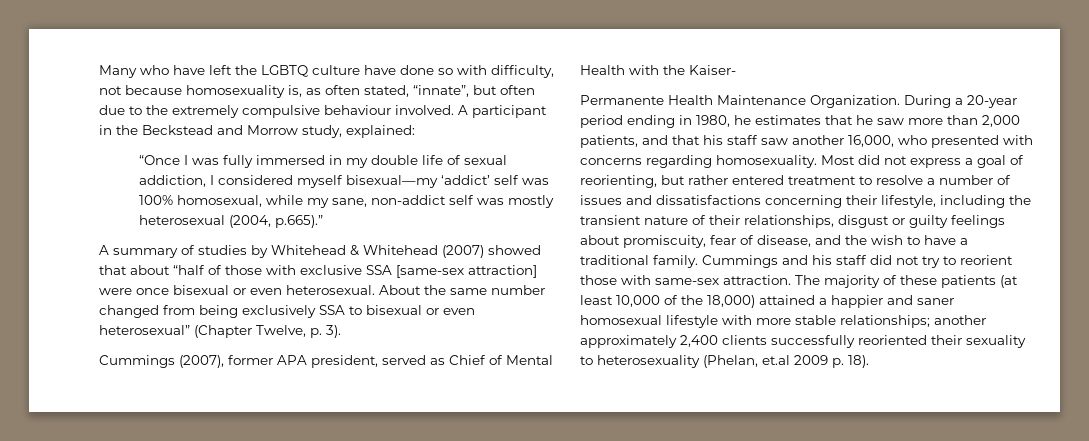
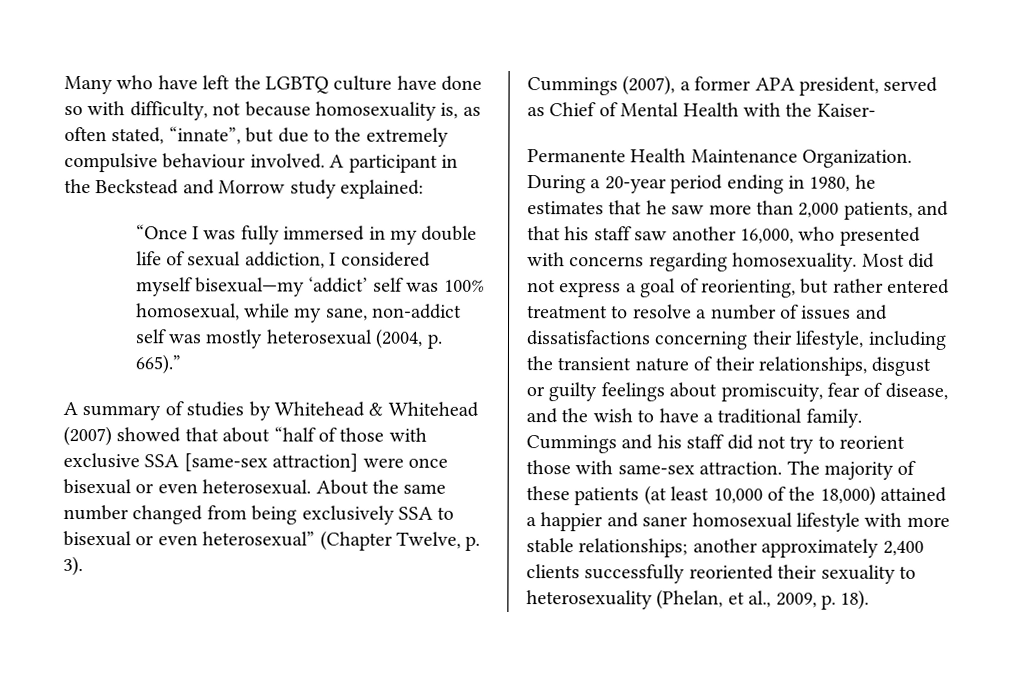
- Many who have left the LGBTQ culture have done so with difficulty, not because homosexuality is, as often stated, “innate”, but often due to the extremely compulsive behaviour involved.
+ Many who have left the LGBTQ culture have done so with difficulty, not because homosexuality is, as often stated, “innate”, but due to the extremely compulsive behaviour involved.
- A participant in the Beckstead and Morrow study, explained:
+ A participant in the Beckstead and Morrow study explained:
- “Once I was fully immersed in my double life of sexual addiction, I considered myself bisexual—my ‘addict’ self was 100% homosexual, while my sane, non-addict self was mostly heterosexual (2004, p.665).”
+ “Once I was fully immersed in my double life of sexual addiction, I considered myself bisexual—my ‘addict’ self was 100% homosexual, while my sane, non-addict self was mostly heterosexual (2004, p. 665).”
- Cummings (2007), former APA president, served as Chief of Mental Health with the Kaiser-
+ Cummings (2007), a former APA president, served as Chief of Mental Health with the Kaiser-
- The majority of these patients (at least 10,000 of the 18,000) attained a happier and saner homosexual lifestyle with more stable relationships; another approximately 2,400 clients successfully reoriented their sexuality to heterosexuality (Phelan, et.al 2009 p. 18).
+ The majority of these patients (at least 10,000 of the 18,000) attained a happier and saner homosexual lifestyle with more stable relationships; another approximately 2,400 clients successfully reoriented their sexuality to heterosexuality (Phelan, et al., 2009, p. 18).

